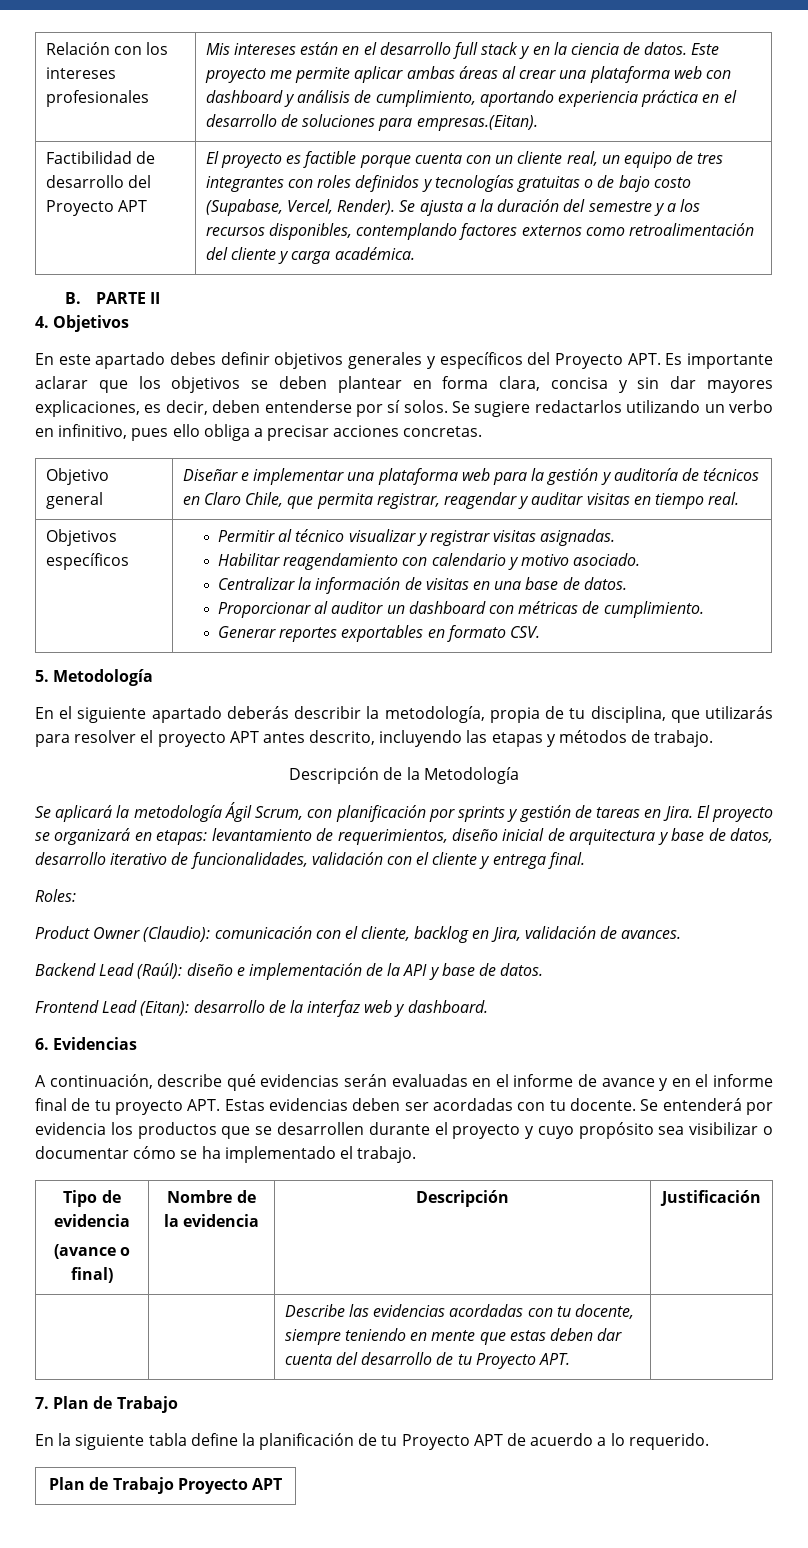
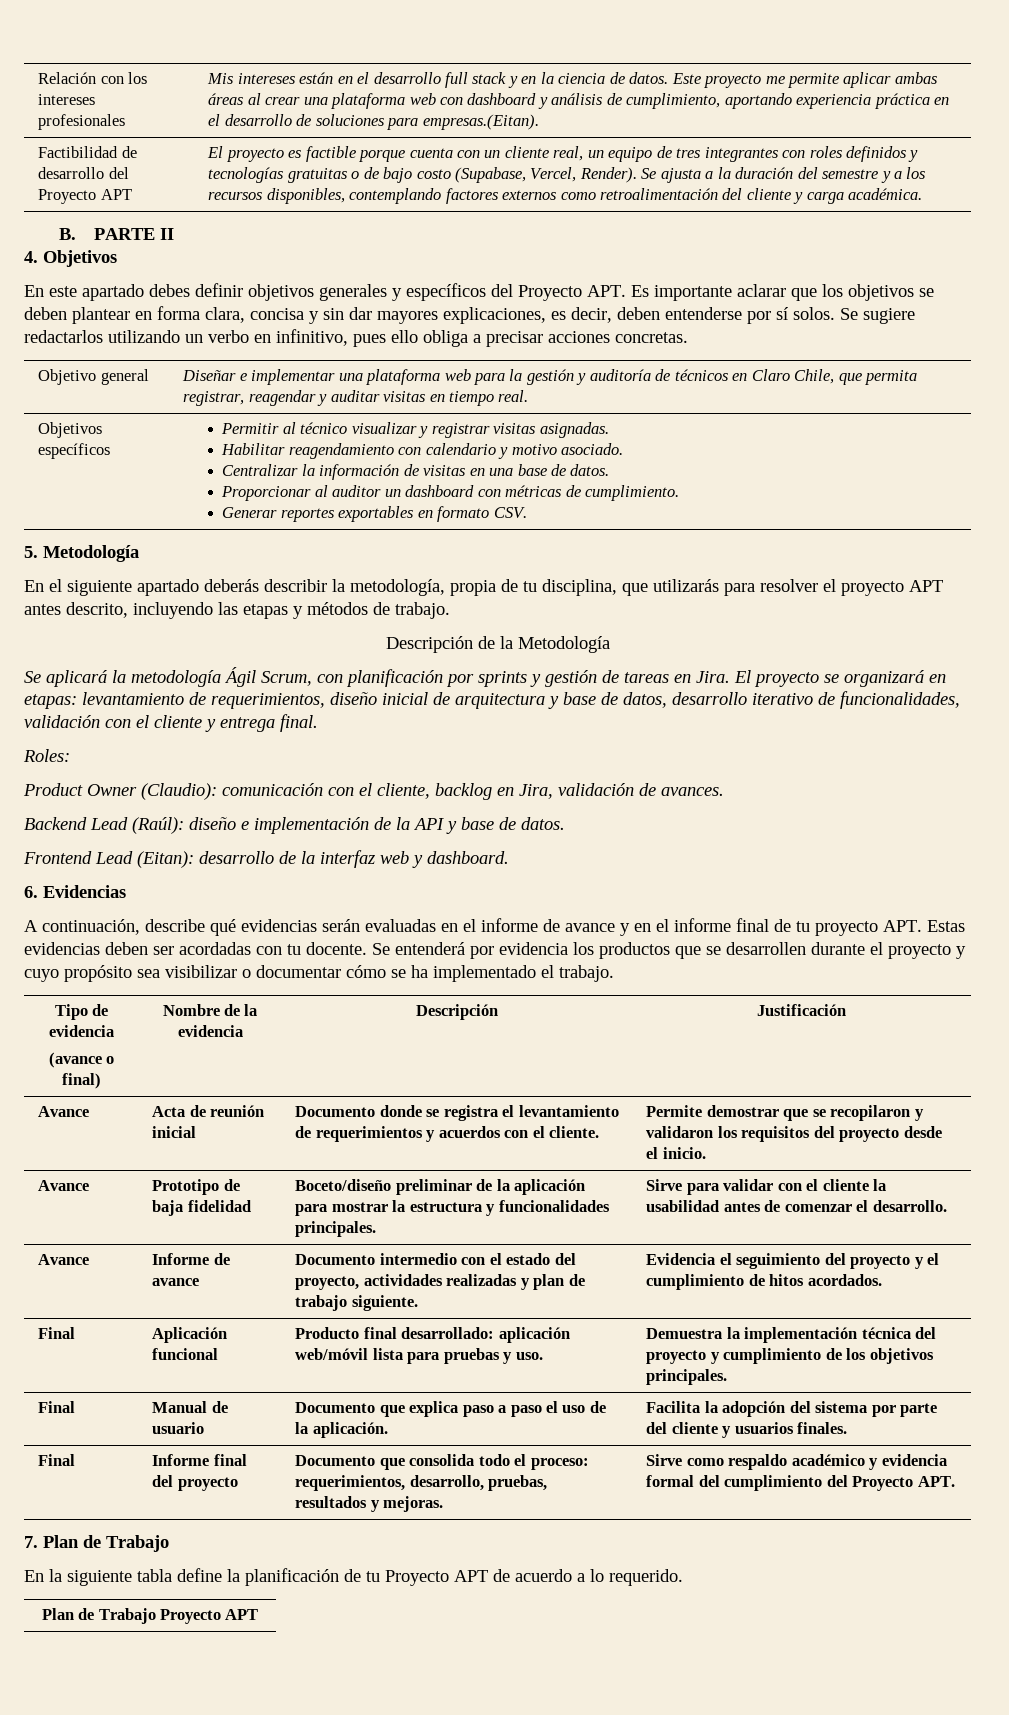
- | | Describe las evidencias acordadas con tu docente, siempre teniendo en mente que estas deben dar cuenta del desarrollo de tu Proyecto APT. |
+ Avance | Acta de reunión inicial | Documento donde se registra el levantamiento de requerimientos y acuerdos con el cliente. | Permite demostrar que se recopilaron y validaron los requisitos del proyecto desde el inicio.
+ Avance | Prototipo de baja fidelidad | Boceto/diseño preliminar de la aplicación para mostrar la estructura y funcionalidades principales. | Sirve para validar con el cliente la usabilidad antes de comenzar el desarrollo.
+ Avance | Informe de avance | Documento intermedio con el estado del proyecto, actividades realizadas y plan de trabajo siguiente. | Evidencia el seguimiento del proyecto y el cumplimiento de hitos acordados.
+ Final | Aplicación funcional | Producto final desarrollado: aplicación web/móvil lista para pruebas y uso. | Demuestra la implementación técnica del proyecto y cumplimiento de los objetivos principales.
+ Final | Manual de usuario | Documento que explica paso a paso el uso de la aplicación. | Facilita la adopción del sistema por parte del cliente y usuarios finales.
+ Final | Informe final del proyecto | Documento que consolida todo el proceso: requerimientos, desarrollo, pruebas, resultados y mejoras. | Sirve como respaldo académico y evidencia formal del cumplimiento del Proyecto APT.

